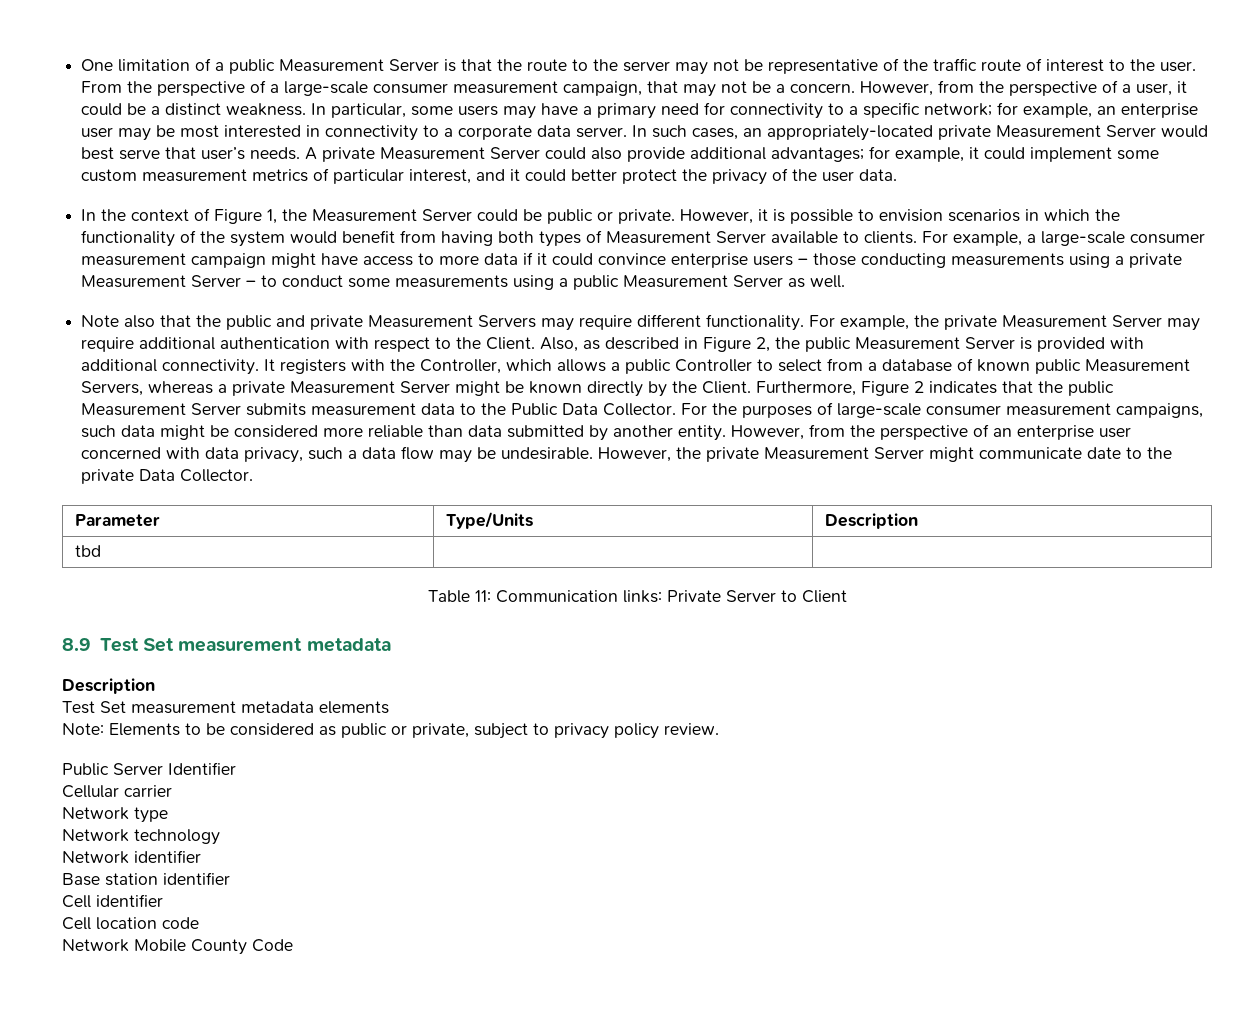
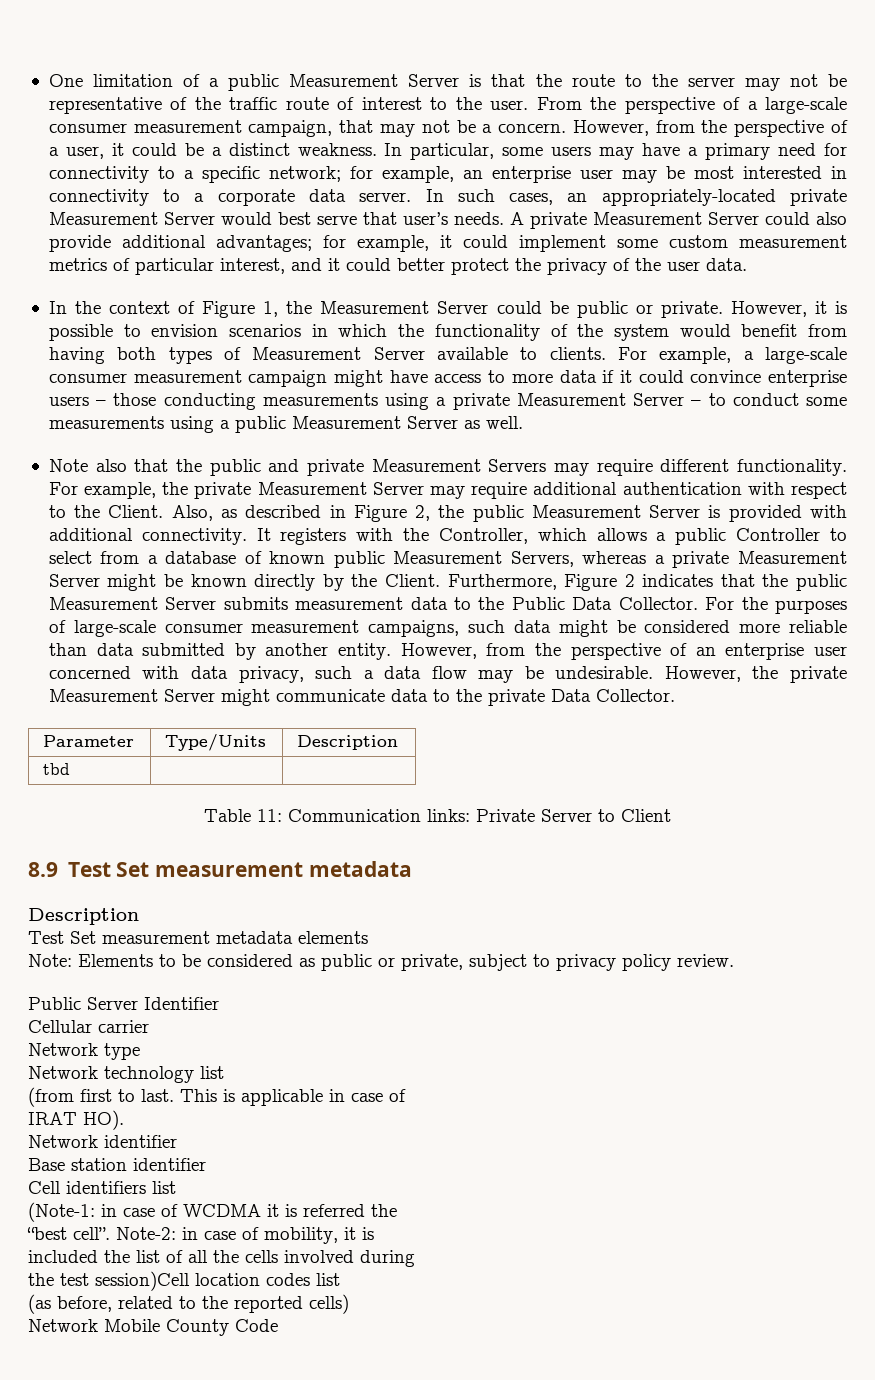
- However, the private Measurement Server might communicate date to the private Data Collector.
+ However, the private Measurement Server might communicate data to the private Data Collector.
- Network technology
+ Network technology list
+ (from first to last. This is applicable in case of
+ IRAT HO).
- Cell identifier
- Cell location code
+ Cell identifiers list
+ (Note-1: in case of WCDMA it is referred the
+ “best cell”. Note-2: in case of mobility, it is
+ included the list of all the cells involved during
+ the test session)Cell location codes list
+ (as before, related to the reported cells)

